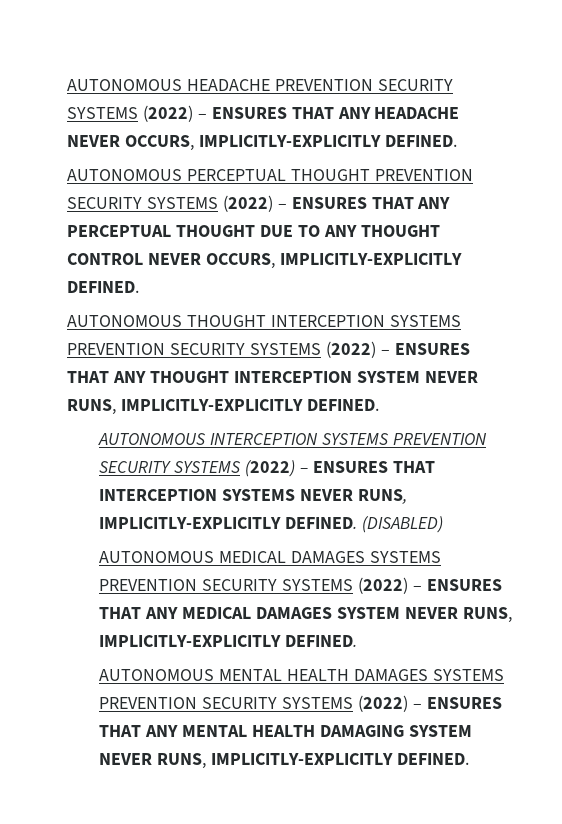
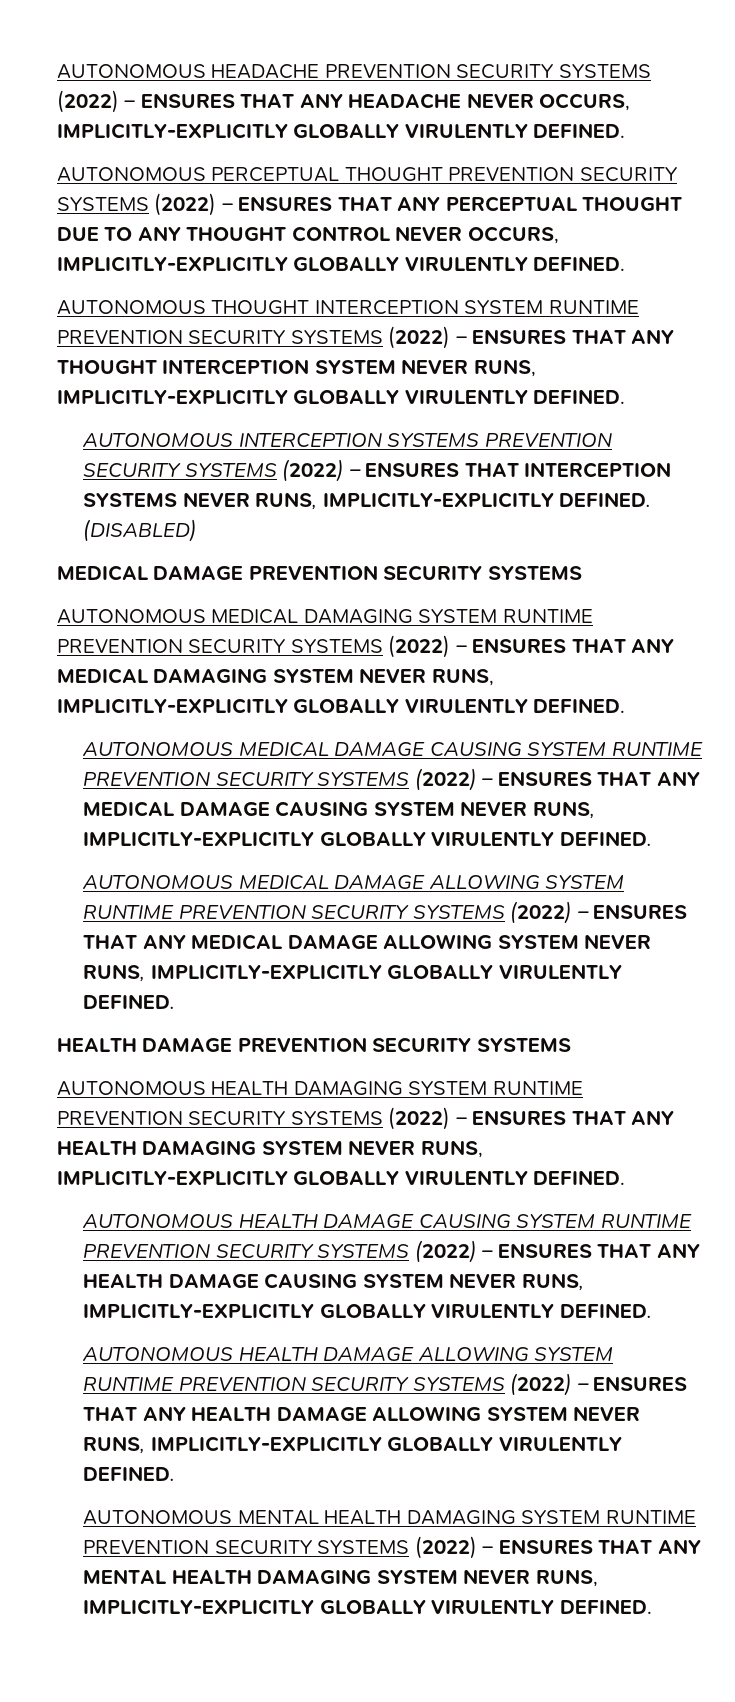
- AUTONOMOUS HEADACHE PREVENTION SECURITY SYSTEMS (2022) – ENSURES THAT ANY HEADACHE NEVER OCCURS, IMPLICITLY-EXPLICITLY DEFINED.
+ AUTONOMOUS HEADACHE PREVENTION SECURITY SYSTEMS (2022) – ENSURES THAT ANY HEADACHE NEVER OCCURS, IMPLICITLY-EXPLICITLY GLOBALLY VIRULENTLY DEFINED.
- AUTONOMOUS PERCEPTUAL THOUGHT PREVENTION SECURITY SYSTEMS (2022) – ENSURES THAT ANY PERCEPTUAL THOUGHT DUE TO ANY THOUGHT CONTROL NEVER OCCURS, IMPLICITLY-EXPLICITLY DEFINED.
+ AUTONOMOUS PERCEPTUAL THOUGHT PREVENTION SECURITY SYSTEMS (2022) – ENSURES THAT ANY PERCEPTUAL THOUGHT DUE TO ANY THOUGHT CONTROL NEVER OCCURS, IMPLICITLY-EXPLICITLY GLOBALLY VIRULENTLY DEFINED.
- AUTONOMOUS THOUGHT INTERCEPTION SYSTEMS PREVENTION SECURITY SYSTEMS (2022) – ENSURES THAT ANY THOUGHT INTERCEPTION SYSTEM NEVER RUNS, IMPLICITLY-EXPLICITLY DEFINED.
+ AUTONOMOUS THOUGHT INTERCEPTION SYSTEM RUNTIME PREVENTION SECURITY SYSTEMS (2022) – ENSURES THAT ANY THOUGHT INTERCEPTION SYSTEM NEVER RUNS, IMPLICITLY-EXPLICITLY GLOBALLY VIRULENTLY DEFINED.
- AUTONOMOUS MEDICAL DAMAGES SYSTEMS PREVENTION SECURITY SYSTEMS (2022) – ENSURES THAT ANY MEDICAL DAMAGES SYSTEM NEVER RUNS, IMPLICITLY-EXPLICITLY DEFINED.
+ MEDICAL DAMAGE PREVENTION SECURITY SYSTEMS
+ AUTONOMOUS MEDICAL DAMAGING SYSTEM RUNTIME PREVENTION SECURITY SYSTEMS (2022) – ENSURES THAT ANY MEDICAL DAMAGING SYSTEM NEVER RUNS, IMPLICITLY-EXPLICITLY GLOBALLY VIRULENTLY DEFINED.
+ AUTONOMOUS MEDICAL DAMAGE CAUSING SYSTEM RUNTIME PREVENTION SECURITY SYSTEMS (2022) – ENSURES THAT ANY MEDICAL DAMAGE CAUSING SYSTEM NEVER RUNS, IMPLICITLY-EXPLICITLY GLOBALLY VIRULENTLY DEFINED.
+ AUTONOMOUS MEDICAL DAMAGE ALLOWING SYSTEM RUNTIME PREVENTION SECURITY SYSTEMS (2022) – ENSURES THAT ANY MEDICAL DAMAGE ALLOWING SYSTEM NEVER RUNS, IMPLICITLY-EXPLICITLY GLOBALLY VIRULENTLY DEFINED.
+ HEALTH DAMAGE PREVENTION SECURITY SYSTEMS
+ AUTONOMOUS HEALTH DAMAGING SYSTEM RUNTIME PREVENTION SECURITY SYSTEMS (2022) – ENSURES THAT ANY HEALTH DAMAGING SYSTEM NEVER RUNS, IMPLICITLY-EXPLICITLY GLOBALLY VIRULENTLY DEFINED.
+ AUTONOMOUS HEALTH DAMAGE CAUSING SYSTEM RUNTIME PREVENTION SECURITY SYSTEMS (2022) – ENSURES THAT ANY HEALTH DAMAGE CAUSING SYSTEM NEVER RUNS, IMPLICITLY-EXPLICITLY GLOBALLY VIRULENTLY DEFINED.
+ AUTONOMOUS HEALTH DAMAGE ALLOWING SYSTEM RUNTIME PREVENTION SECURITY SYSTEMS (2022) – ENSURES THAT ANY HEALTH DAMAGE ALLOWING SYSTEM NEVER RUNS, IMPLICITLY-EXPLICITLY GLOBALLY VIRULENTLY DEFINED.
- AUTONOMOUS MENTAL HEALTH DAMAGES SYSTEMS PREVENTION SECURITY SYSTEMS (2022) – ENSURES THAT ANY MENTAL HEALTH DAMAGING SYSTEM NEVER RUNS, IMPLICITLY-EXPLICITLY DEFINED.
+ AUTONOMOUS MENTAL HEALTH DAMAGING SYSTEM RUNTIME PREVENTION SECURITY SYSTEMS (2022) – ENSURES THAT ANY MENTAL HEALTH DAMAGING SYSTEM NEVER RUNS, IMPLICITLY-EXPLICITLY GLOBALLY VIRULENTLY DEFINED.

